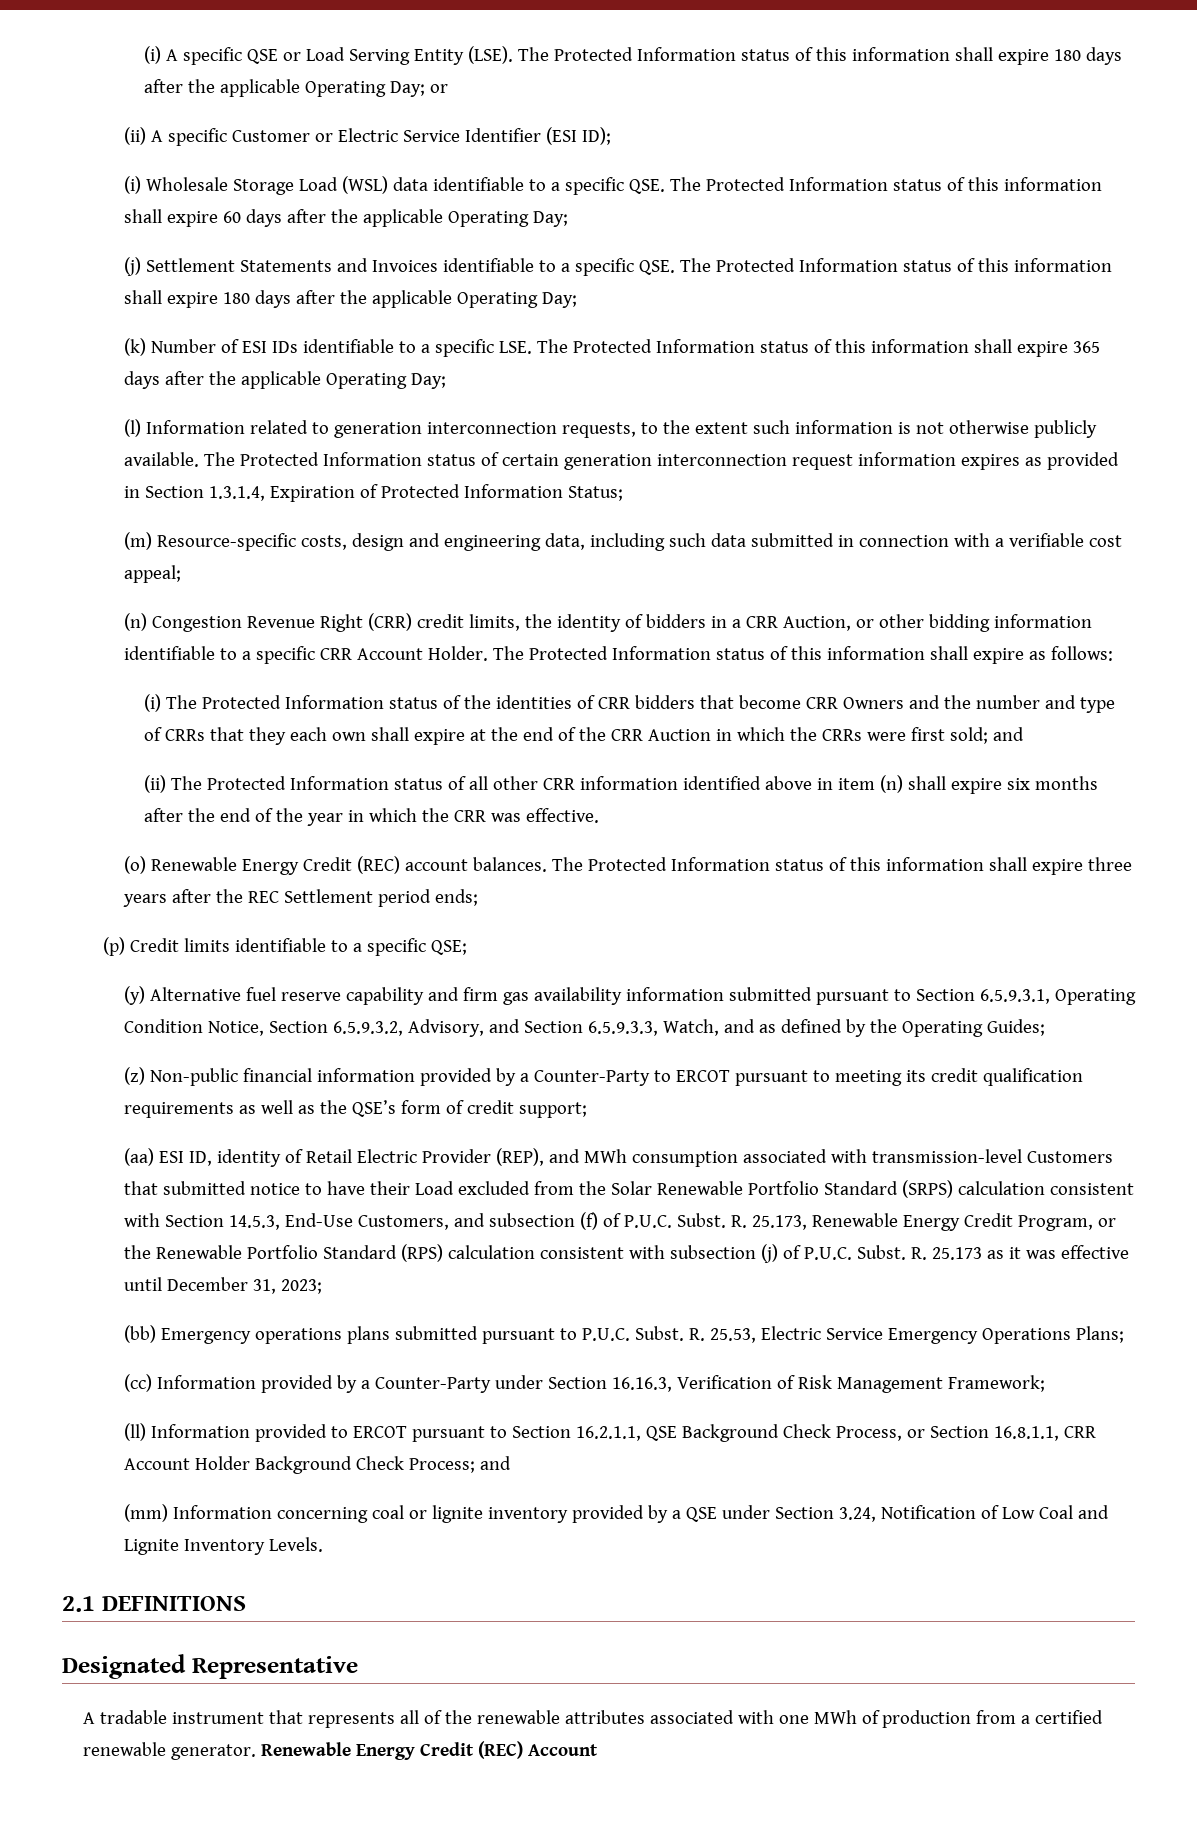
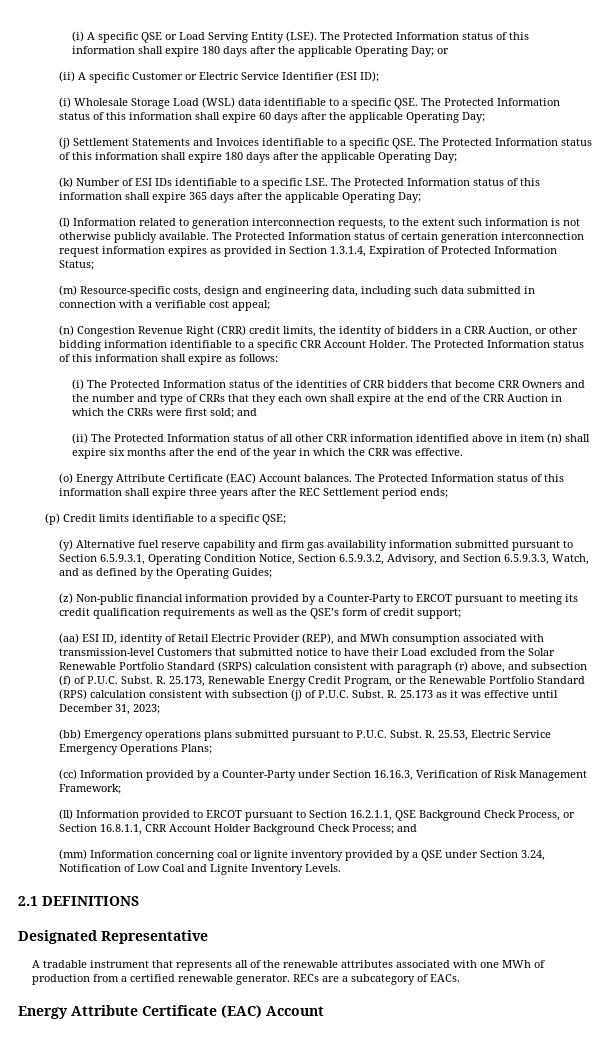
- (o) Renewable Energy Credit (REC) account balances.
+ (o) Energy Attribute Certificate (EAC) Account balances.
- (aa) ESI ID, identity of Retail Electric Provider (REP), and MWh consumption associated with transmission-level Customers that submitted notice to have their Load excluded from the Solar Renewable Portfolio Standard (SRPS) calculation consistent with Section 14.5.3, End-Use Customers, and subsection (f) of P.U.C. Subst.
+ (aa) ESI ID, identity of Retail Electric Provider (REP), and MWh consumption associated with transmission-level Customers that submitted notice to have their Load excluded from the Solar Renewable Portfolio Standard (SRPS) calculation consistent with paragraph (r) above, and subsection (f) of P.U.C. Subst.
- Renewable Energy Credit (REC) Account
+ RECs are a subcategory of EACs.
+ Energy Attribute Certificate (EAC) Account

